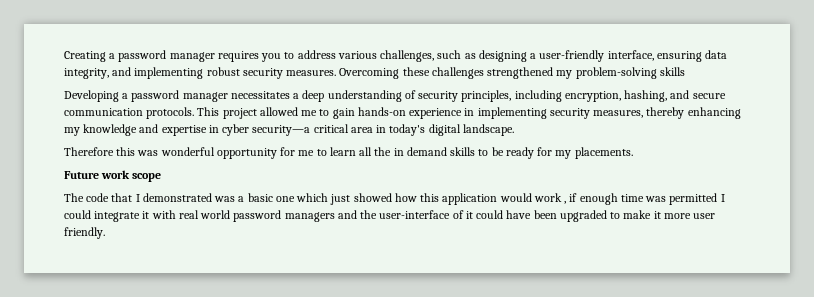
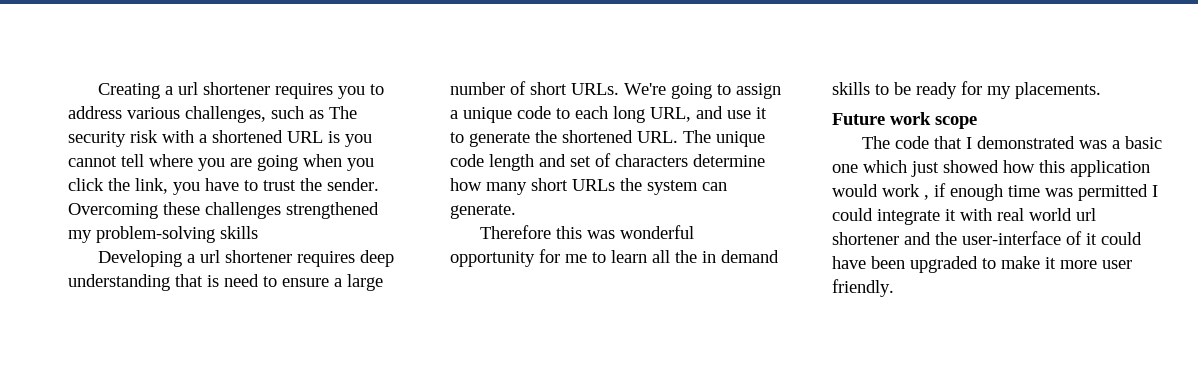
- Creating a password manager requires you to address various challenges, such as designing a user-friendly interface, ensuring data integrity, and implementing robust security measures.
+ Creating a url shortener requires you to address various challenges, such as The security risk with a shortened URL is you cannot tell where you are going when you click the link, you have to trust the sender.
- Developing a password manager necessitates a deep understanding of security principles, including encryption, hashing, and secure communication protocols. This project allowed me to gain hands-on experience in implementing security measures, thereby enhancing my knowledge and expertise in cyber security—a critical area in today's digital landscape.
+ Developing a url shortener requires deep understanding that is need to ensure a large number of short URLs. We're going to assign a unique code to each long URL, and use it to generate the shortened URL. The unique code length and set of characters determine how many short URLs the system can generate.
- The code that I demonstrated was a basic one which just showed how this application would work , if enough time was permitted I could integrate it with real world password managers and the user-interface of it could have been upgraded to make it more user friendly.
+ The code that I demonstrated was a basic one which just showed how this application would work , if enough time was permitted I could integrate it with real world url shortener and the user-interface of it could have been upgraded to make it more user friendly.

